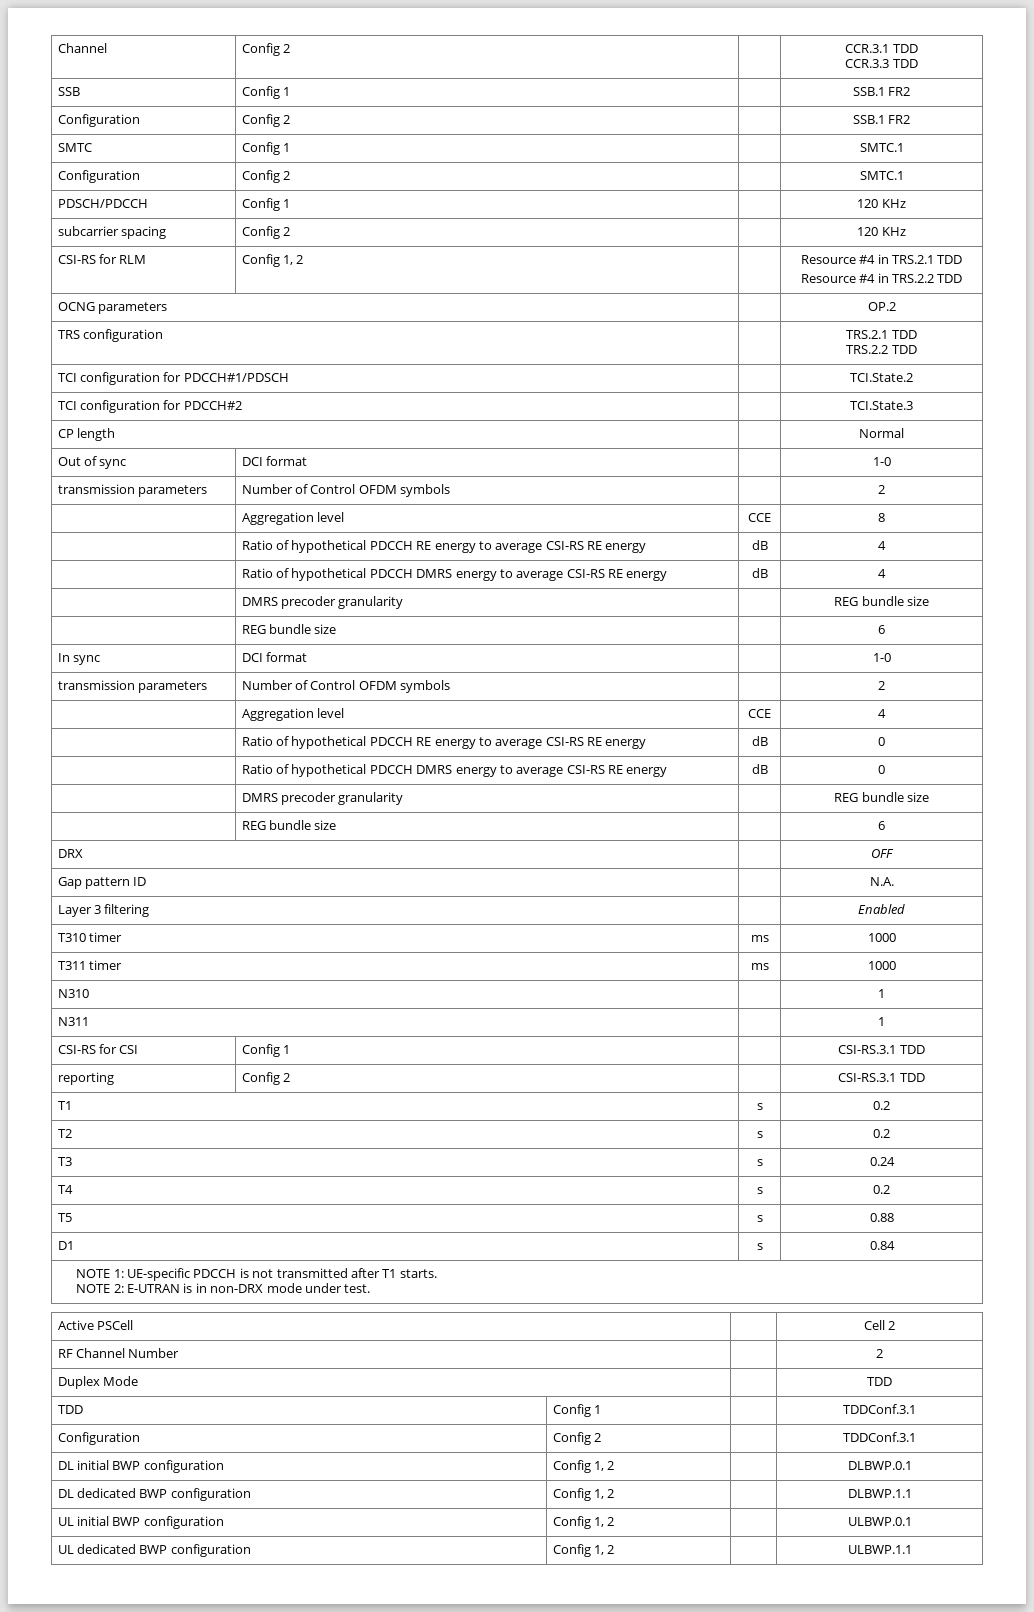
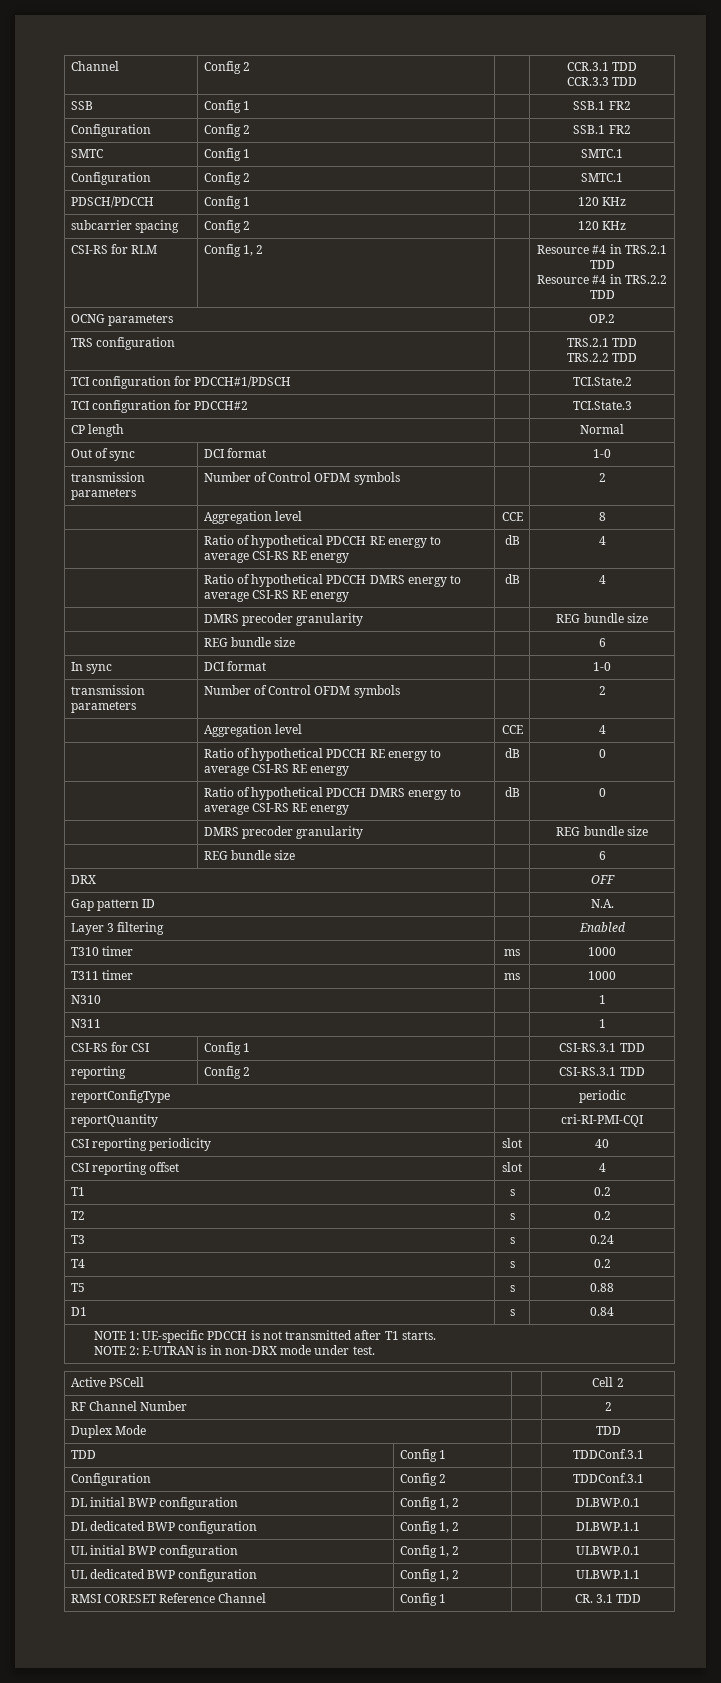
+ reportConfigType | | periodic
+ reportQuantity | | cri-RI-PMI-CQI
+ CSI reporting periodicity | slot | 40
+ CSI reporting offset | slot | 4
+ RMSI CORESET Reference Channel | Config 1 | | CR. 3.1 TDD

